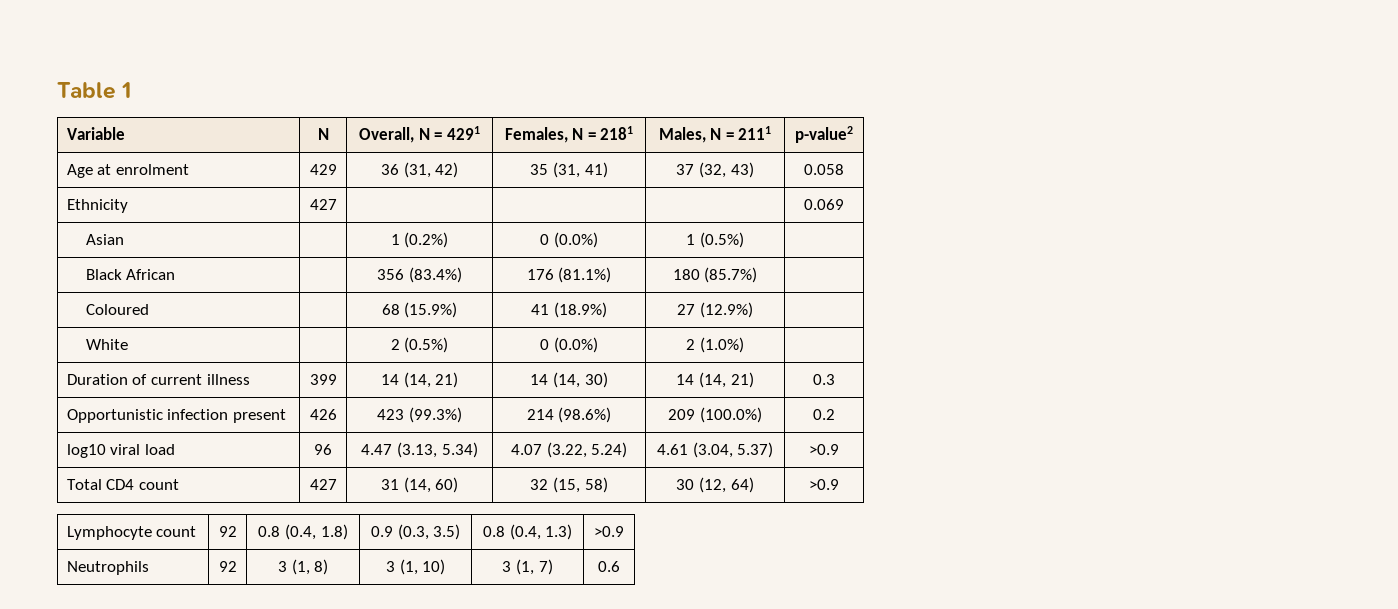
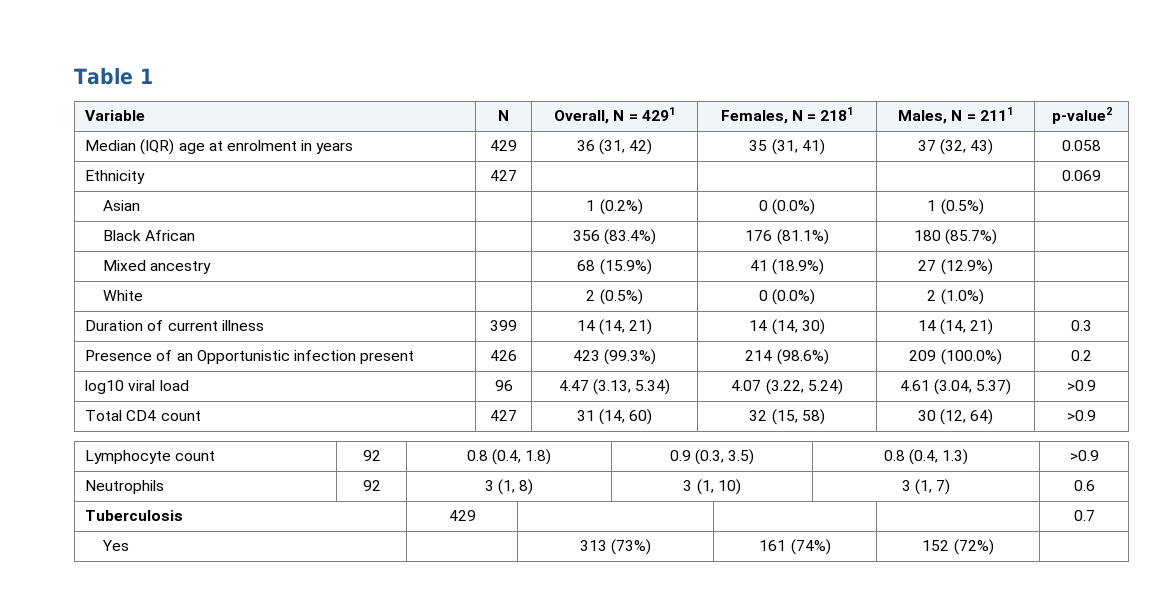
- Age at enrolment | 429 | 36 (31, 42) | 35 (31, 41) | 37 (32, 43) | 0.058
+ Median (IQR) age at enrolment in years | 429 | 36 (31, 42) | 35 (31, 41) | 37 (32, 43) | 0.058
- Coloured | | 68 (15.9%) | 41 (18.9%) | 27 (12.9%) |
+ Mixed ancestry | | 68 (15.9%) | 41 (18.9%) | 27 (12.9%) |
- Opportunistic infection present | 426 | 423 (99.3%) | 214 (98.6%) | 209 (100.0%) | 0.2
+ Presence of an Opportunistic infection present | 426 | 423 (99.3%) | 214 (98.6%) | 209 (100.0%) | 0.2
+ Tuberculosis | 429 | | | | 0.7
+ Yes | | 313 (73%) | 161 (74%) | 152 (72%) |

